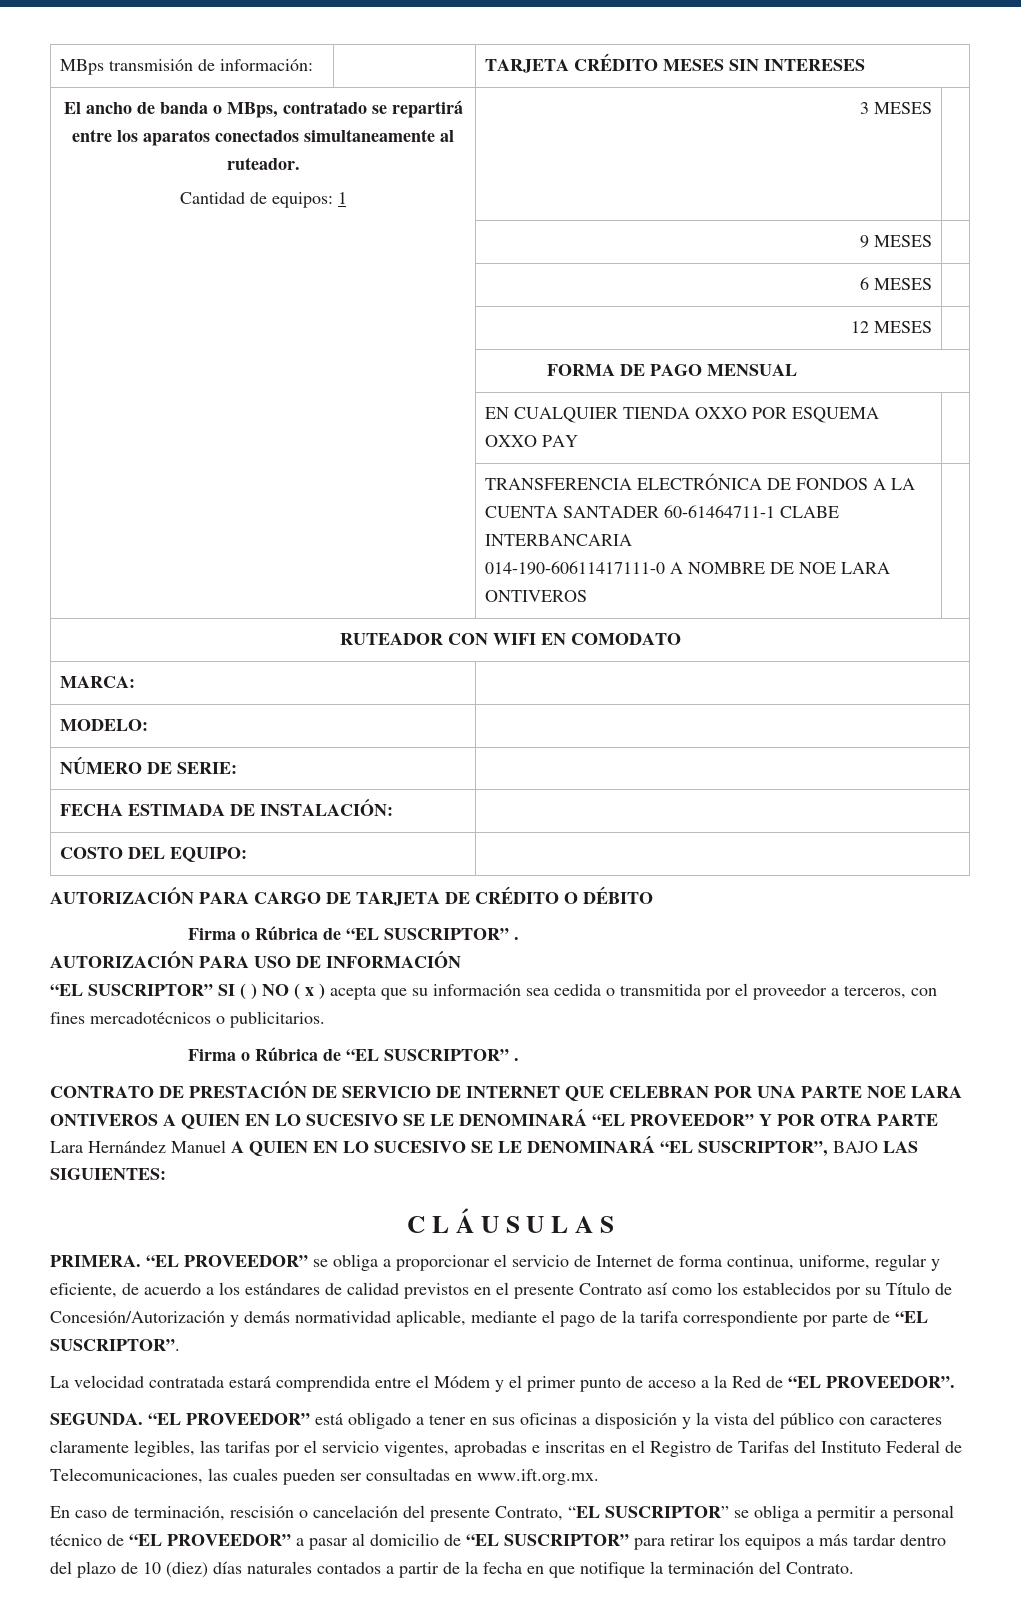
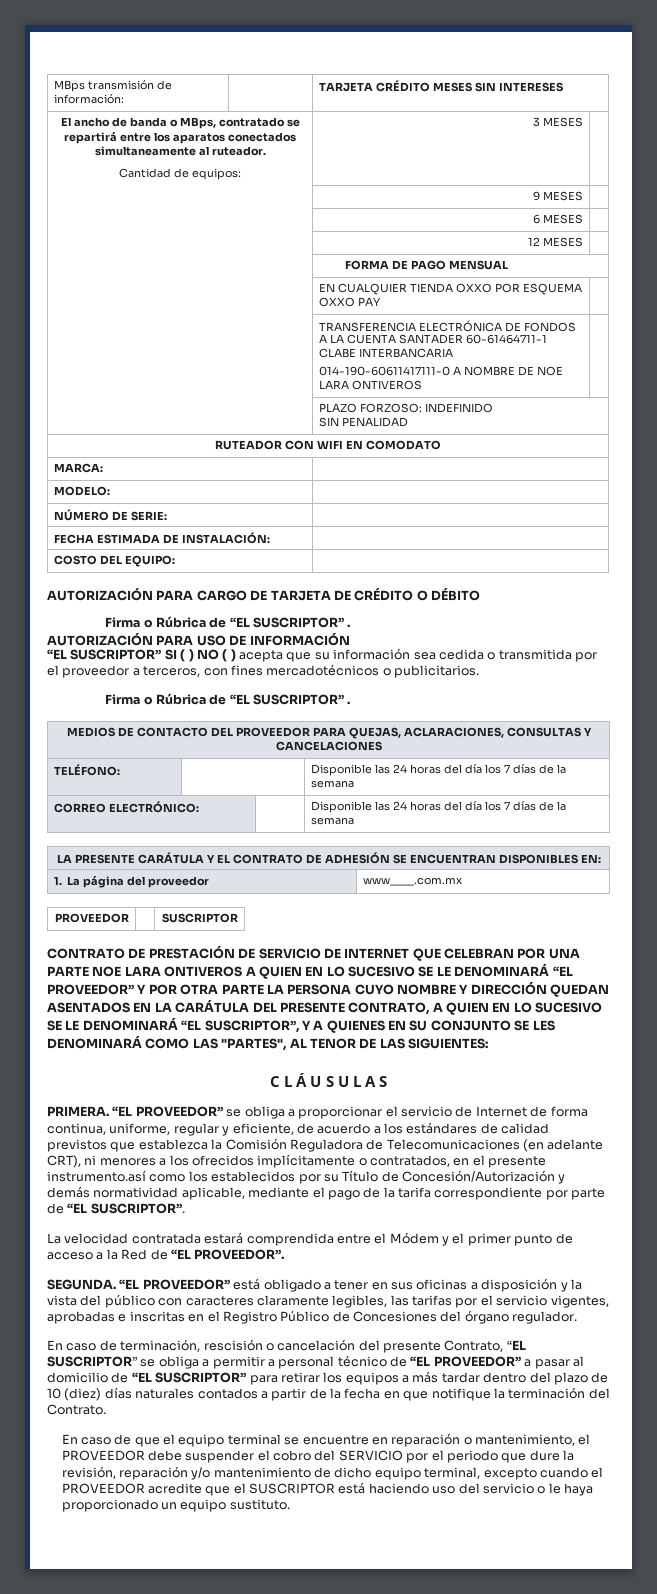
  El ancho de banda o MBps, contratado se repartirá entre los aparatos conectados simultaneamente al ruteador.
- Cantidad de equipos: 1 | 3 MESES |
+ Cantidad de equipos: | 3 MESES |
+ | PLAZO FORZOSO: INDEFINIDO
+ SIN PENALIDAD
- “EL SUSCRIPTOR” SI ( ) NO ( x ) acepta que su información sea cedida o transmitida por el proveedor a terceros, con fines mercadotécnicos o publicitarios.
+ “EL SUSCRIPTOR” SI ( ) NO ( ) acepta que su información sea cedida o transmitida por el proveedor a terceros, con fines mercadotécnicos o publicitarios.
+ MEDIOS DE CONTACTO DEL PROVEEDOR PARA QUEJAS, ACLARACIONES, CONSULTAS Y CANCELACIONES
+ TELÉFONO: | | Disponible las 24 horas del día los 7 días de la semana
+ CORREO ELECTRÓNICO: | | Disponible las 24 horas del día los 7 días de la semana
+ LA PRESENTE CARÁTULA Y EL CONTRATO DE ADHESIÓN SE ENCUENTRAN DISPONIBLES EN:
+ 1. La página del proveedor | www____.com.mx
+ PROVEEDOR | | SUSCRIPTOR
- CONTRATO DE PRESTACIÓN DE SERVICIO DE INTERNET QUE CELEBRAN POR UNA PARTE NOE LARA ONTIVEROS A QUIEN EN LO SUCESIVO SE LE DENOMINARÁ “EL PROVEEDOR” Y POR OTRA PARTE Lara Hernández Manuel A QUIEN EN LO SUCESIVO SE LE DENOMINARÁ “EL SUSCRIPTOR”, BAJO LAS SIGUIENTES:
+ CONTRATO DE PRESTACIÓN DE SERVICIO DE INTERNET QUE CELEBRAN POR UNA PARTE NOE LARA ONTIVEROS A QUIEN EN LO SUCESIVO SE LE DENOMINARÁ “EL PROVEEDOR” Y POR OTRA PARTE LA PERSONA CUYO NOMBRE Y DIRECCIÓN QUEDAN ASENTADOS EN LA CARÁTULA DEL PRESENTE CONTRATO, A QUIEN EN LO SUCESIVO SE LE DENOMINARÁ “EL SUSCRIPTOR”, Y A QUIENES EN SU CONJUNTO SE LES DENOMINARÁ COMO LAS "PARTES", AL TENOR DE LAS SIGUIENTES:
- “EL PROVEEDOR” se obliga a proporcionar el servicio de Internet de forma continua, uniforme, regular y eficiente, de acuerdo a los estándares de calidad previstos en el presente Contrato así como los establecidos por su Título de Concesión/Autorización y demás normatividad aplicable, mediante el pago de la tarifa correspondiente por parte de “EL SUSCRIPTOR”.
+ “EL PROVEEDOR” se obliga a proporcionar el servicio de Internet de forma continua, uniforme, regular y eficiente, de acuerdo a los estándares de calidad previstos que establezca la Comisión Reguladora de Telecomunicaciones (en adelante CRT), ni menores a los ofrecidos implícitamente o contratados, en el presente instrumento.así como los establecidos por su Título de Concesión/Autorización y demás normatividad aplicable, mediante el pago de la tarifa correspondiente por parte de “EL SUSCRIPTOR”.
- “EL PROVEEDOR” está obligado a tener en sus oficinas a disposición y la vista del público con caracteres claramente legibles, las tarifas por el servicio vigentes, aprobadas e inscritas en el Registro de Tarifas del Instituto Federal de Telecomunicaciones, las cuales pueden ser consultadas en www.ift.org.mx.
+ “EL PROVEEDOR” está obligado a tener en sus oficinas a disposición y la vista del público con caracteres claramente legibles, las tarifas por el servicio vigentes, aprobadas e inscritas en el Registro Público de Concesiones del órgano regulador.
+ En caso de que el equipo terminal se encuentre en reparación o mantenimiento, el PROVEEDOR debe suspender el cobro del SERVICIO por el periodo que dure la revisión, reparación y/o mantenimiento de dicho equipo terminal, excepto cuando el PROVEEDOR acredite que el SUSCRIPTOR está haciendo uso del servicio o le haya proporcionado un equipo sustituto.

